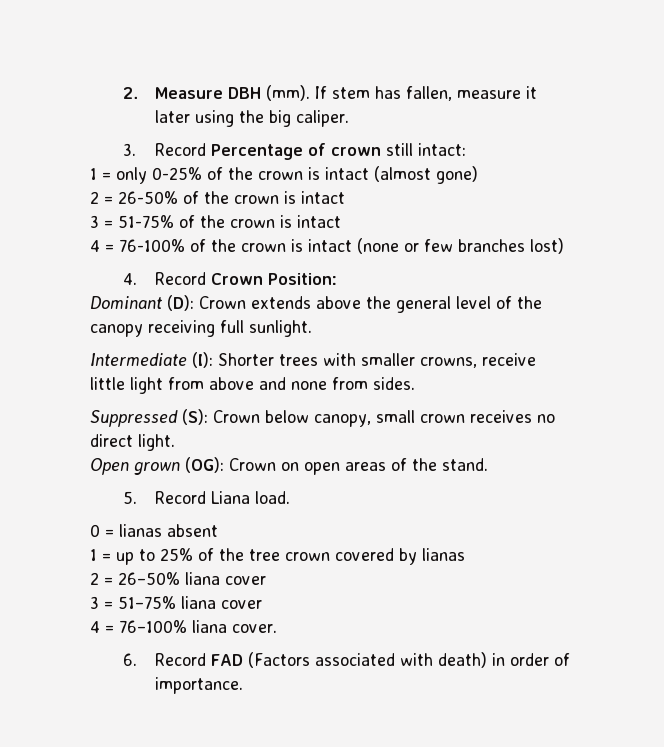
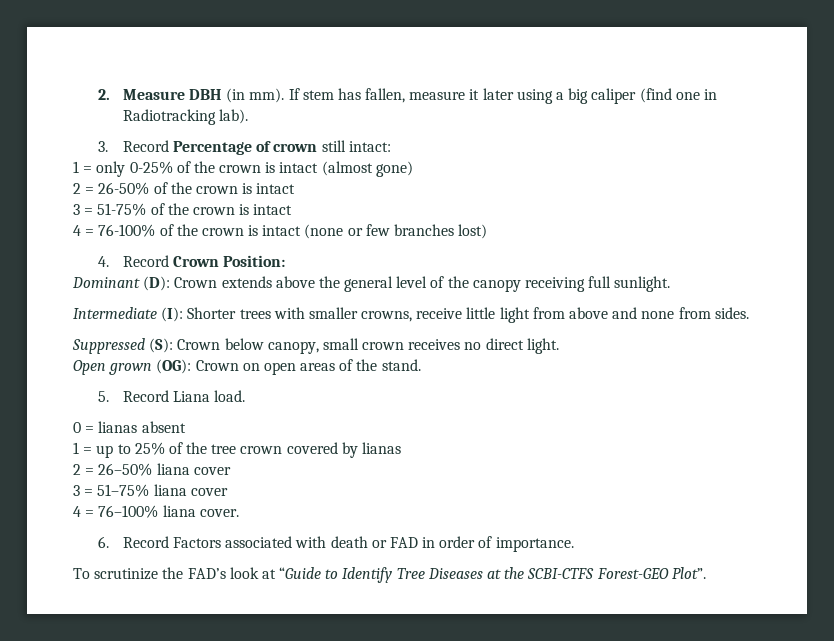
- 2. Measure DBH (mm).
+ 2. Measure DBH (in mm).
- If stem has fallen, measure it later using the big caliper.
+ If stem has fallen, measure it later using a big caliper (find one in Radiotracking lab).
- 6. Record FAD (Factors associated with death) in order of importance.
+ 6. Record Factors associated with death or FAD in order of importance.
+ To scrutinize the FAD’s look at “Guide to Identify Tree Diseases at the SCBI-CTFS Forest-GEO Plot”.

